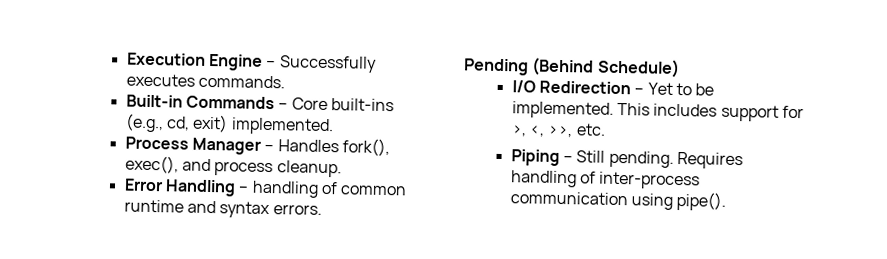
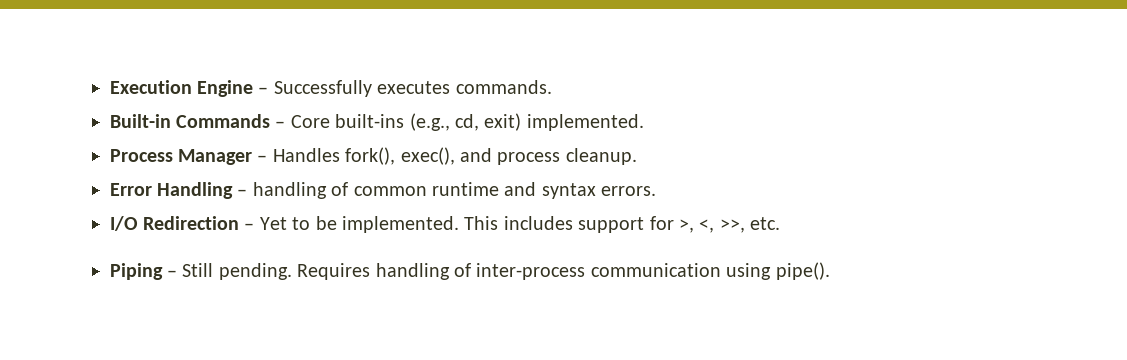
- Pending (Behind Schedule)

